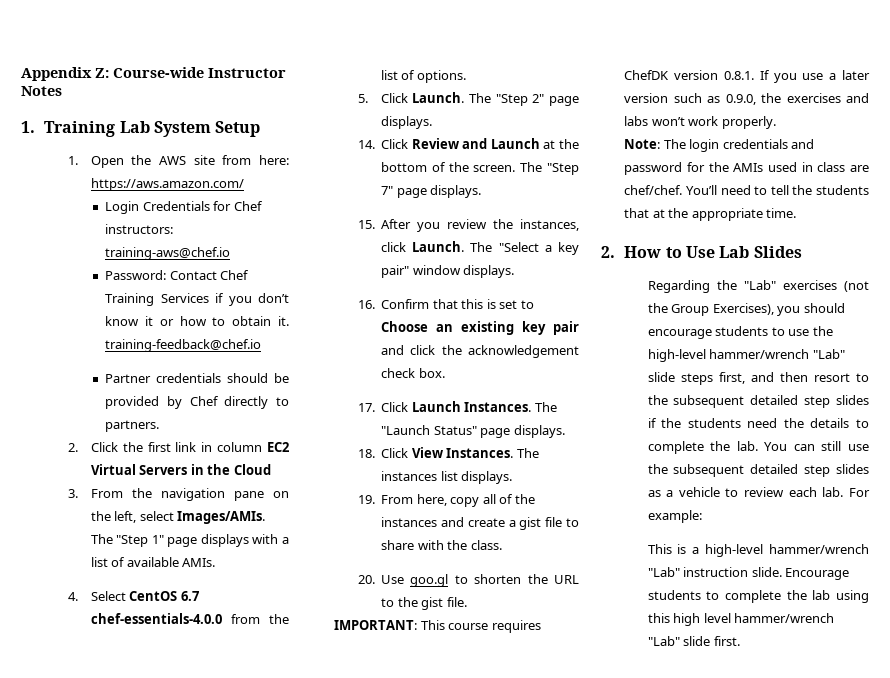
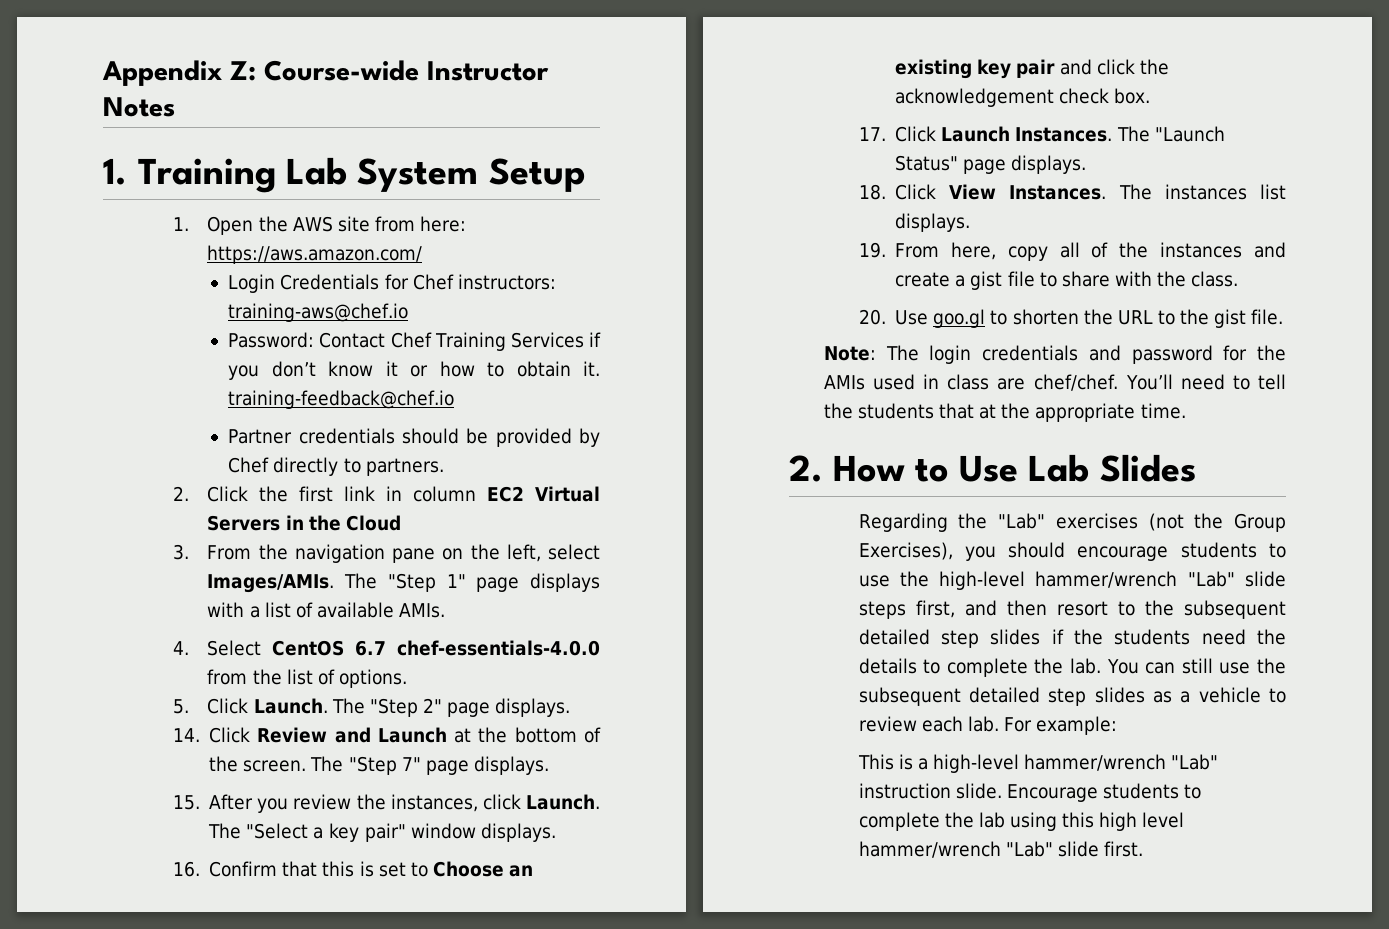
- IMPORTANT: This course requires ChefDK version 0.8.1. If you use a later version such as 0.9.0, the exercises and labs won’t work properly.

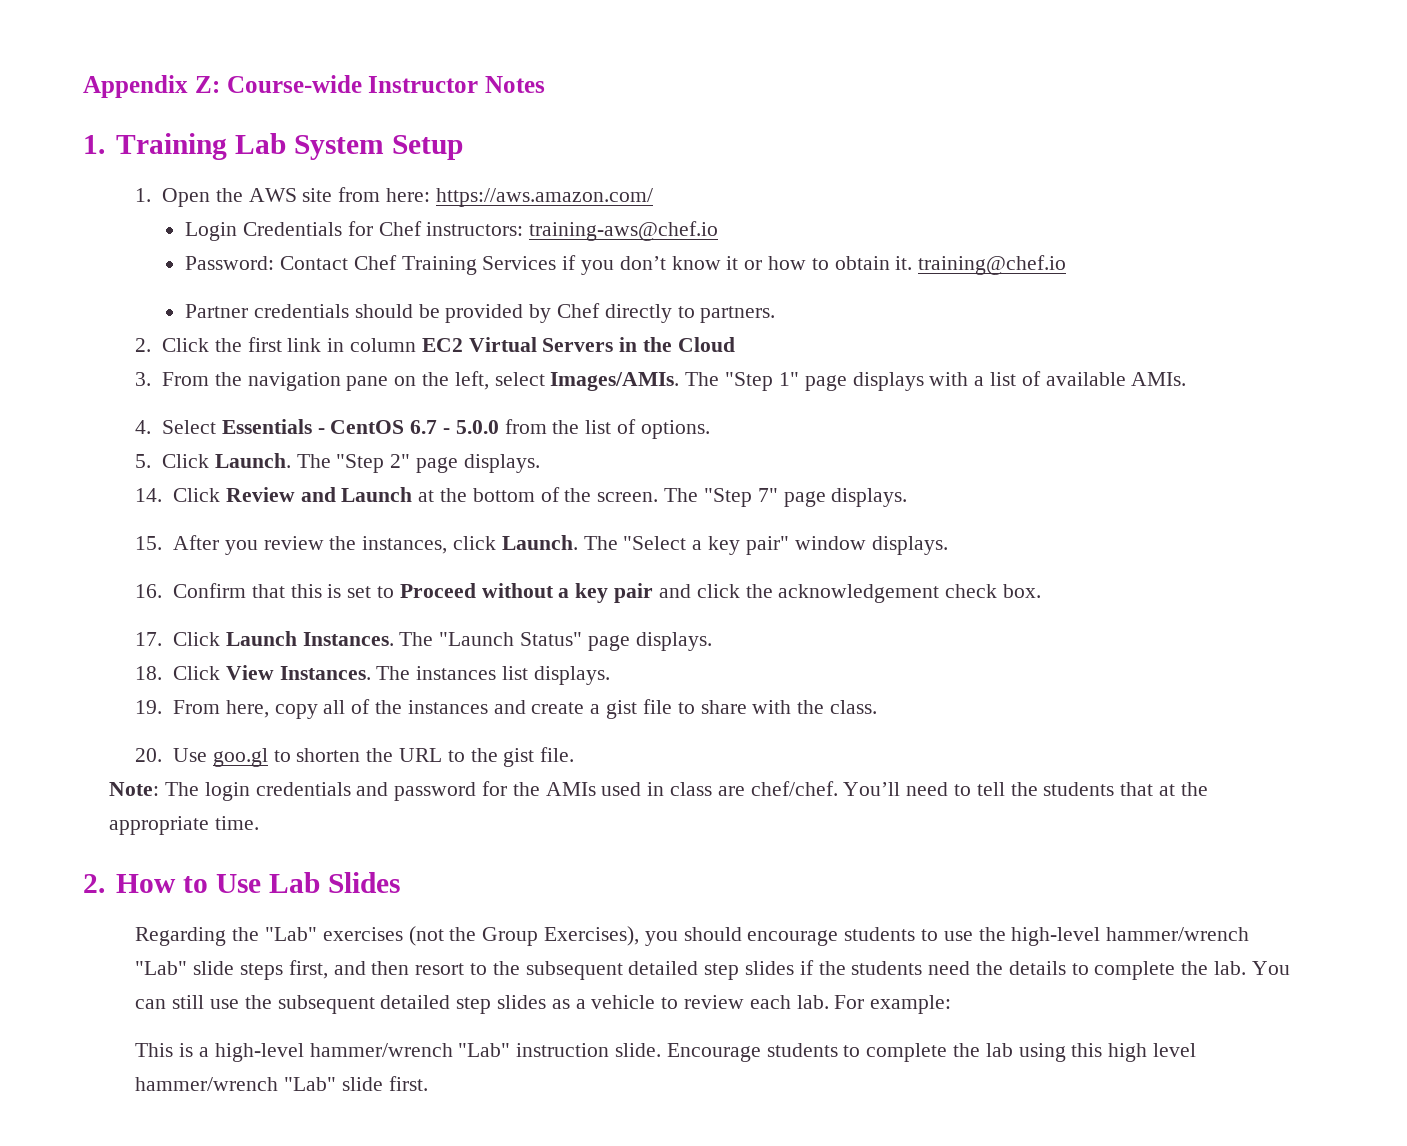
- Password: Contact Chef Training Services if you don’t know it or how to obtain it. training-feedback@chef.io
+ Password: Contact Chef Training Services if you don’t know it or how to obtain it. training@chef.io
- 4. Select CentOS 6.7 chef-essentials-4.0.0 from the list of options.
+ 4. Select Essentials - CentOS 6.7 - 5.0.0 from the list of options.
- 16. Confirm that this is set to Choose an existing key pair and click the acknowledgement check box.
+ 16. Confirm that this is set to Proceed without a key pair and click the acknowledgement check box.

